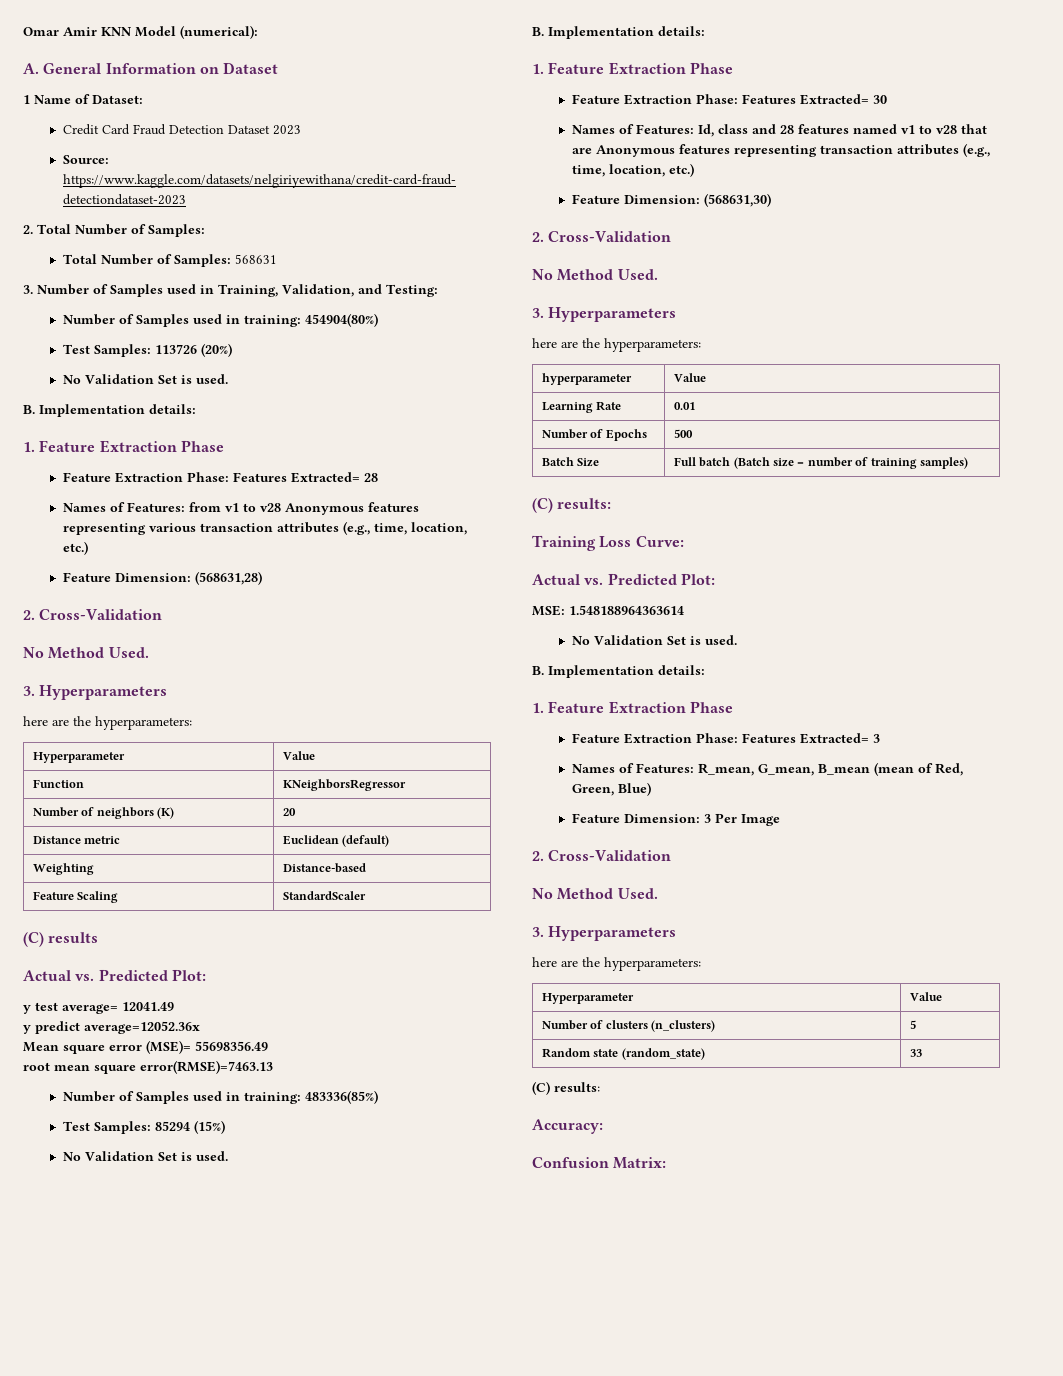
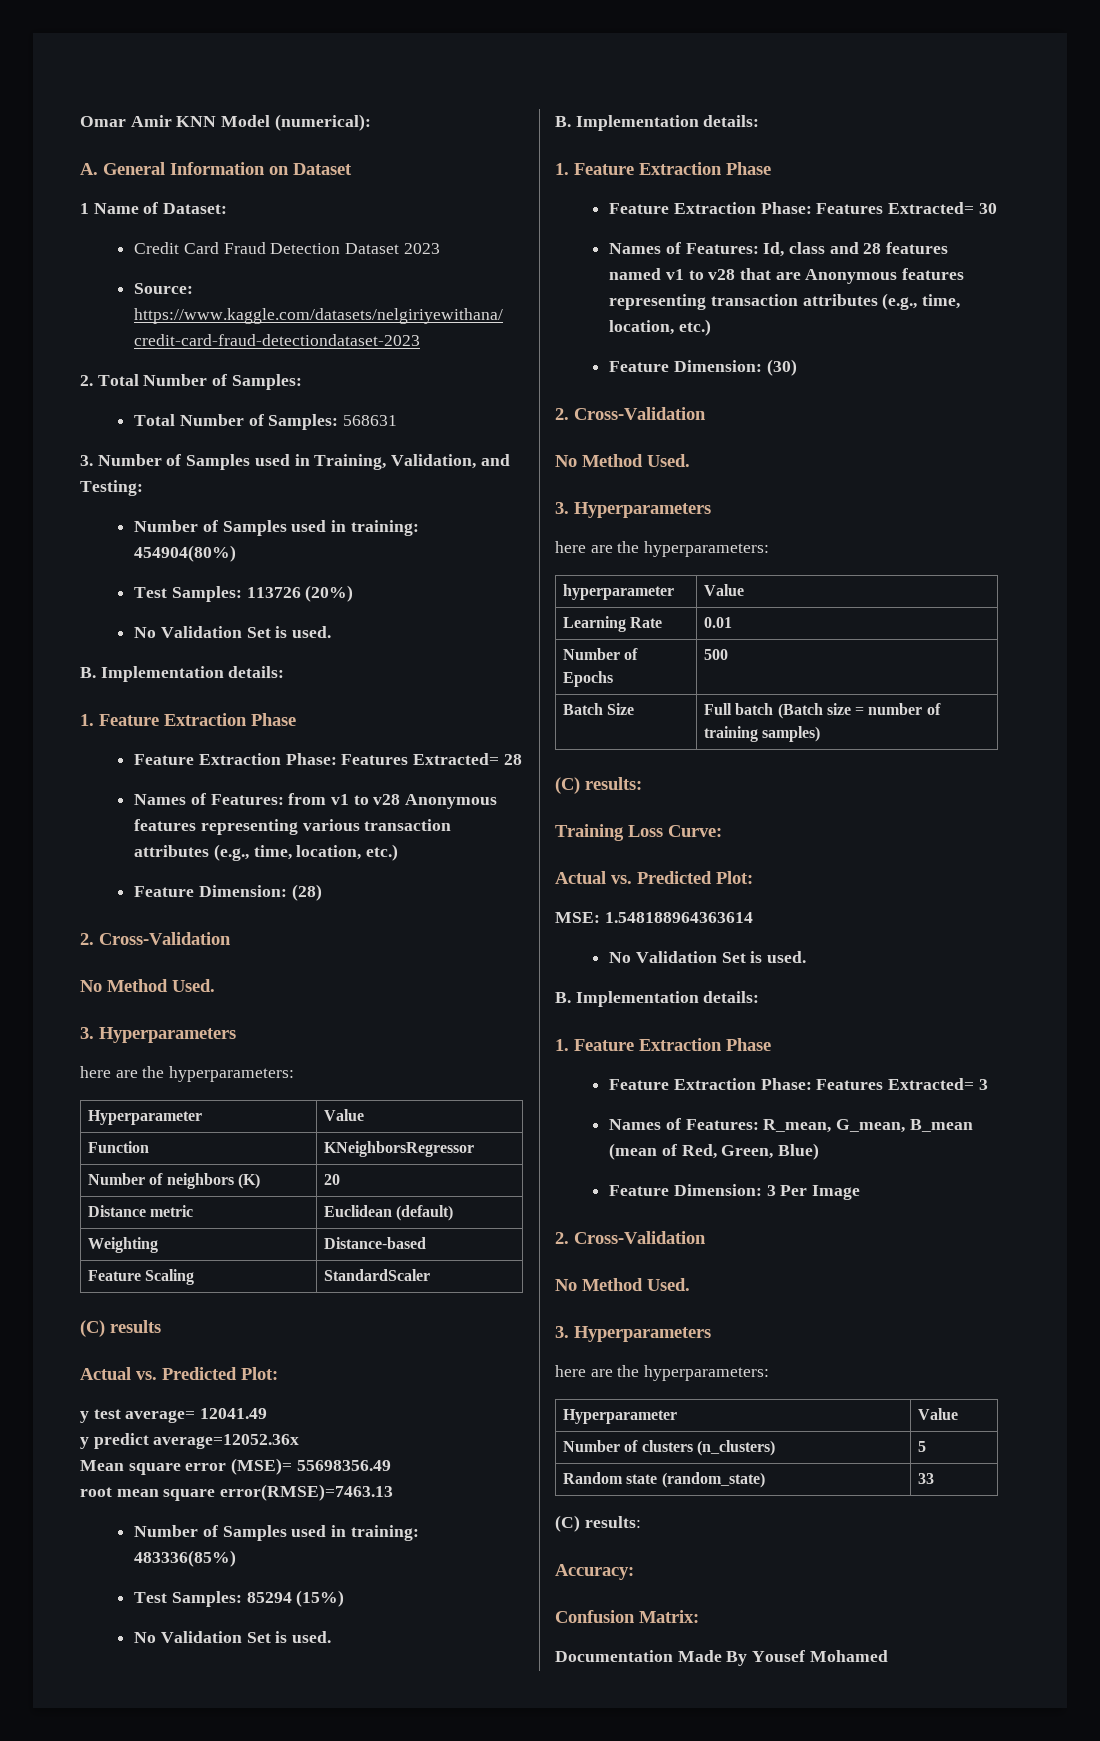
- Feature Dimension: (568631,28)
+ Feature Dimension: (28)
- Feature Dimension: (568631,30)
+ Feature Dimension: (30)
+ Documentation Made By Yousef Mohamed

